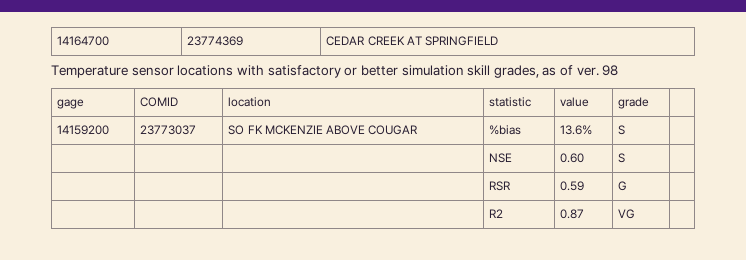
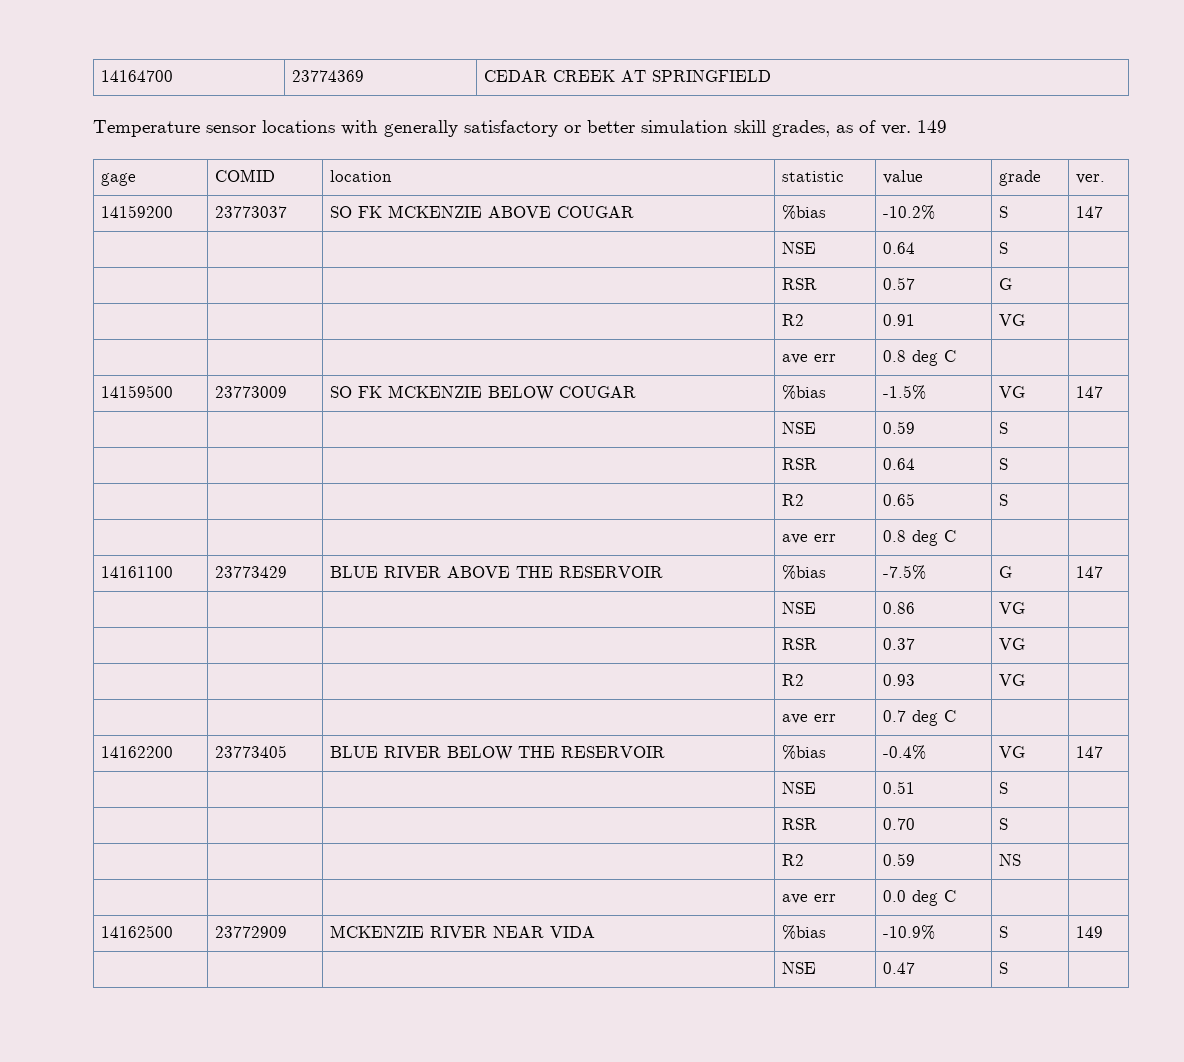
- Temperature sensor locations with satisfactory or better simulation skill grades, as of ver. 98
+ Temperature sensor locations with generally satisfactory or better simulation skill grades, as of ver. 149
- gage | COMID | location | statistic | value | grade |
+ gage | COMID | location | statistic | value | grade | ver.
- 14159200 | 23773037 | SO FK MCKENZIE ABOVE COUGAR | %bias | 13.6% | S |
- | | | NSE | 0.60 | S |
- | | | RSR | 0.59 | G |
+ 14159200 | 23773037 | SO FK MCKENZIE ABOVE COUGAR | %bias | -10.2% | S | 147
+ | | | NSE | 0.64 | S |
+ | | | RSR | 0.57 | G |
- | | | R2 | 0.87 | VG |
+ | | | R2 | 0.91 | VG |
+ | | | ave err | 0.8 deg C | |
+ 14159500 | 23773009 | SO FK MCKENZIE BELOW COUGAR | %bias | -1.5% | VG | 147
+ | | | NSE | 0.59 | S |
+ | | | RSR | 0.64 | S |
+ | | | R2 | 0.65 | S |
+ | | | ave err | 0.8 deg C | |
+ 14161100 | 23773429 | BLUE RIVER ABOVE THE RESERVOIR | %bias | -7.5% | G | 147
+ | | | NSE | 0.86 | VG |
+ | | | RSR | 0.37 | VG |
+ | | | R2 | 0.93 | VG |
+ | | | ave err | 0.7 deg C | |
+ 14162200 | 23773405 | BLUE RIVER BELOW THE RESERVOIR | %bias | -0.4% | VG | 147
+ | | | NSE | 0.51 | S |
+ | | | RSR | 0.70 | S |
+ | | | R2 | 0.59 | NS |
+ | | | ave err | 0.0 deg C | |
+ 14162500 | 23772909 | MCKENZIE RIVER NEAR VIDA | %bias | -10.9% | S | 149
+ | | | NSE | 0.47 | S |

